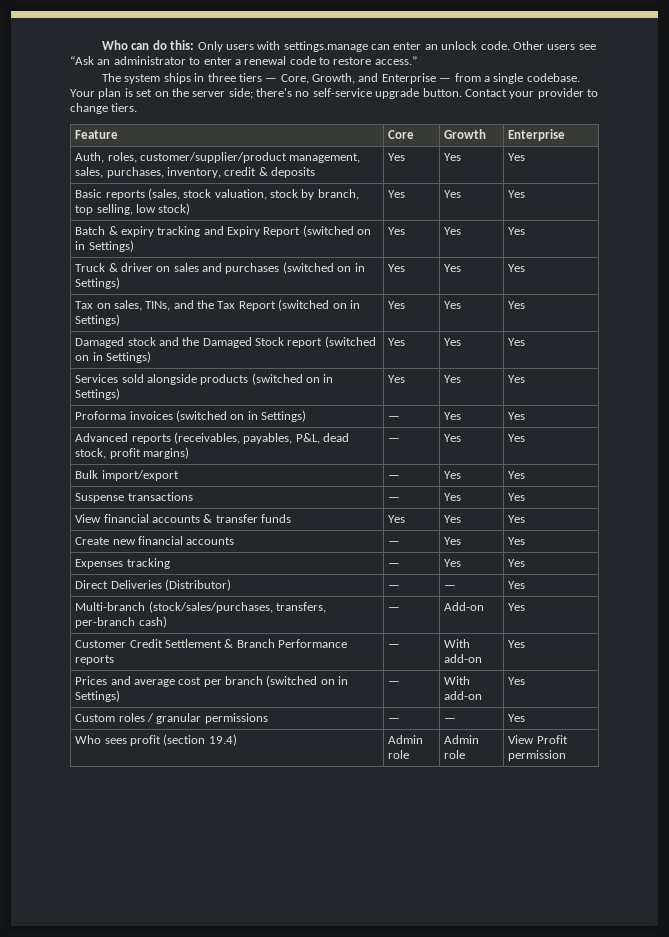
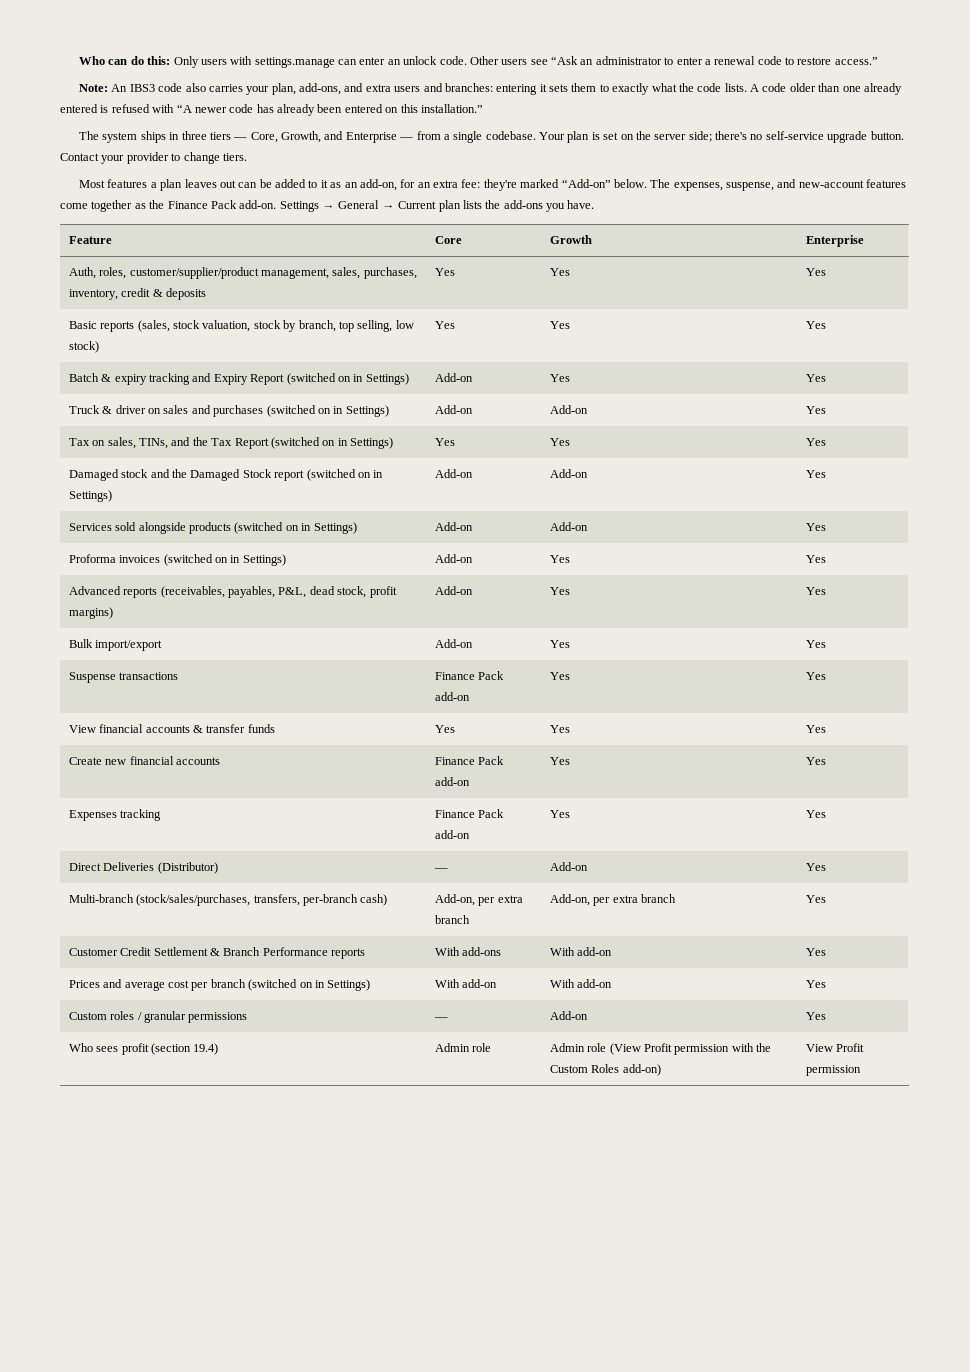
+ Note: An IBS3 code also carries your plan, add-ons, and extra users and branches: entering it sets them to exactly what the code lists. A code older than one already entered is refused with “A newer code has already been entered on this installation.”
+ Most features a plan leaves out can be added to it as an add-on, for an extra fee: they're marked “Add-on” below. The expenses, suspense, and new-account features come together as the Finance Pack add-on. Settings → General → Current plan lists the add-ons you have.
- Batch & expiry tracking and Expiry Report (switched on in Settings) | Yes | Yes | Yes
+ Batch & expiry tracking and Expiry Report (switched on in Settings) | Add-on | Yes | Yes
- Truck & driver on sales and purchases (switched on in Settings) | Yes | Yes | Yes
+ Truck & driver on sales and purchases (switched on in Settings) | Add-on | Add-on | Yes
- Damaged stock and the Damaged Stock report (switched on in Settings) | Yes | Yes | Yes
+ Damaged stock and the Damaged Stock report (switched on in Settings) | Add-on | Add-on | Yes
- Services sold alongside products (switched on in Settings) | Yes | Yes | Yes
+ Services sold alongside products (switched on in Settings) | Add-on | Add-on | Yes
- Proforma invoices (switched on in Settings) | — | Yes | Yes
+ Proforma invoices (switched on in Settings) | Add-on | Yes | Yes
- Advanced reports (receivables, payables, P&L, dead stock, profit margins) | — | Yes | Yes
+ Advanced reports (receivables, payables, P&L, dead stock, profit margins) | Add-on | Yes | Yes
- Bulk import/export | — | Yes | Yes
+ Bulk import/export | Add-on | Yes | Yes
- Suspense transactions | — | Yes | Yes
+ Suspense transactions | Finance Pack add-on | Yes | Yes
- Create new financial accounts | — | Yes | Yes
+ Create new financial accounts | Finance Pack add-on | Yes | Yes
- Expenses tracking | — | Yes | Yes
+ Expenses tracking | Finance Pack add-on | Yes | Yes
- Direct Deliveries (Distributor) | — | — | Yes
+ Direct Deliveries (Distributor) | — | Add-on | Yes
- Multi-branch (stock/sales/purchases, transfers, per-branch cash) | — | Add-on | Yes
+ Multi-branch (stock/sales/purchases, transfers, per-branch cash) | Add-on, per extra branch | Add-on, per extra branch | Yes
- Customer Credit Settlement & Branch Performance reports | — | With add-on | Yes
+ Customer Credit Settlement & Branch Performance reports | With add-ons | With add-on | Yes
- Prices and average cost per branch (switched on in Settings) | — | With add-on | Yes
+ Prices and average cost per branch (switched on in Settings) | With add-on | With add-on | Yes
- Custom roles / granular permissions | — | — | Yes
+ Custom roles / granular permissions | — | Add-on | Yes
- Who sees profit (section 19.4) | Admin role | Admin role | View Profit permission
+ Who sees profit (section 19.4) | Admin role | Admin role (View Profit permission with the Custom Roles add-on) | View Profit permission

